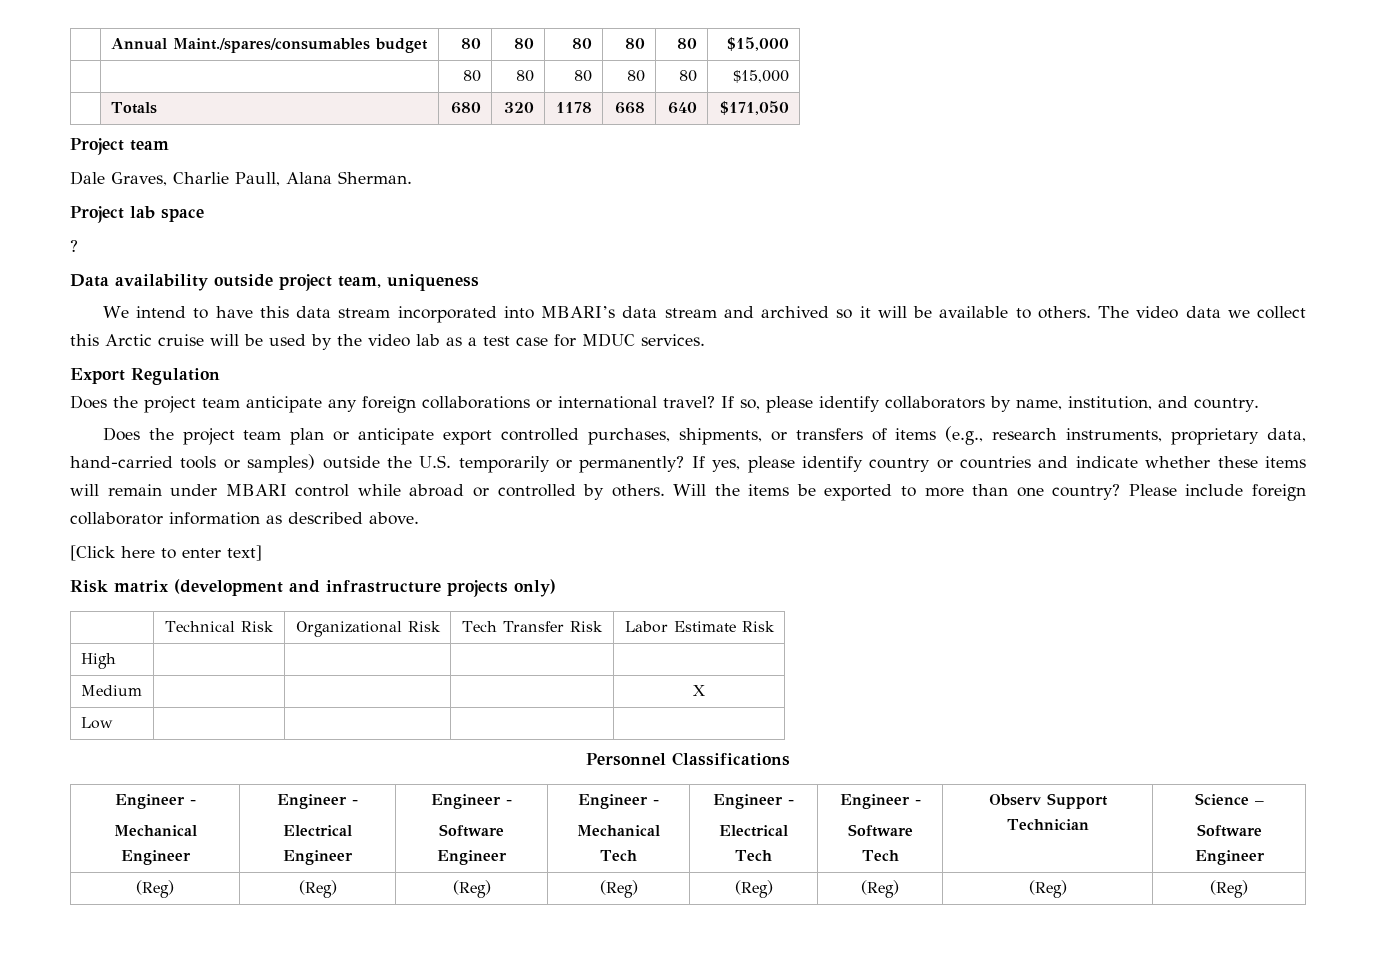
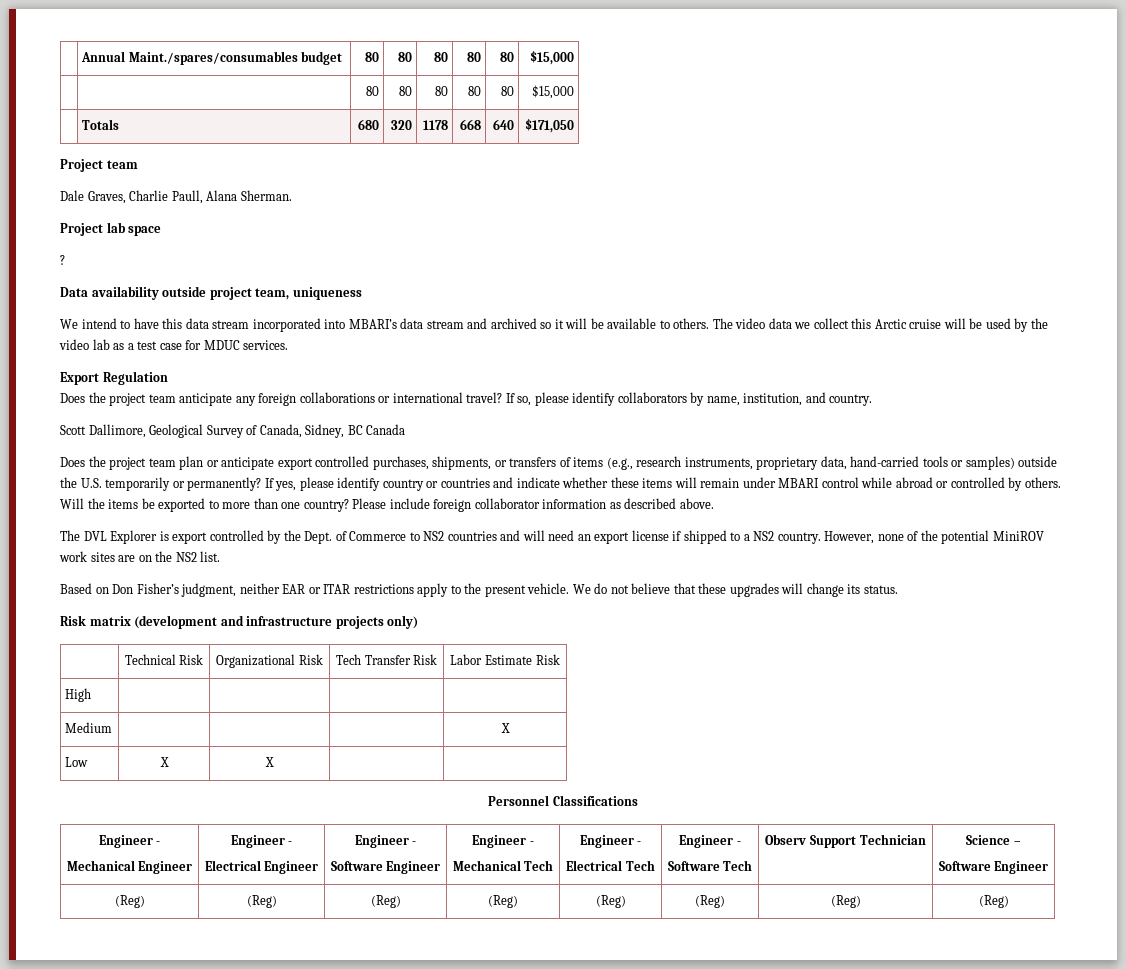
+ Scott Dallimore, Geological Survey of Canada, Sidney, BC Canada
- [Click here to enter text]
+ The DVL Explorer is export controlled by the Dept. of Commerce to NS2 countries and will need an export license if shipped to a NS2 country. However, none of the potential MiniROV work sites are on the NS2 list.
+ Based on Don Fisher’s judgment, neither EAR or ITAR restrictions apply to the present vehicle. We do not believe that these upgrades will change its status.
- Low | | | |
+ Low | X | X | |

